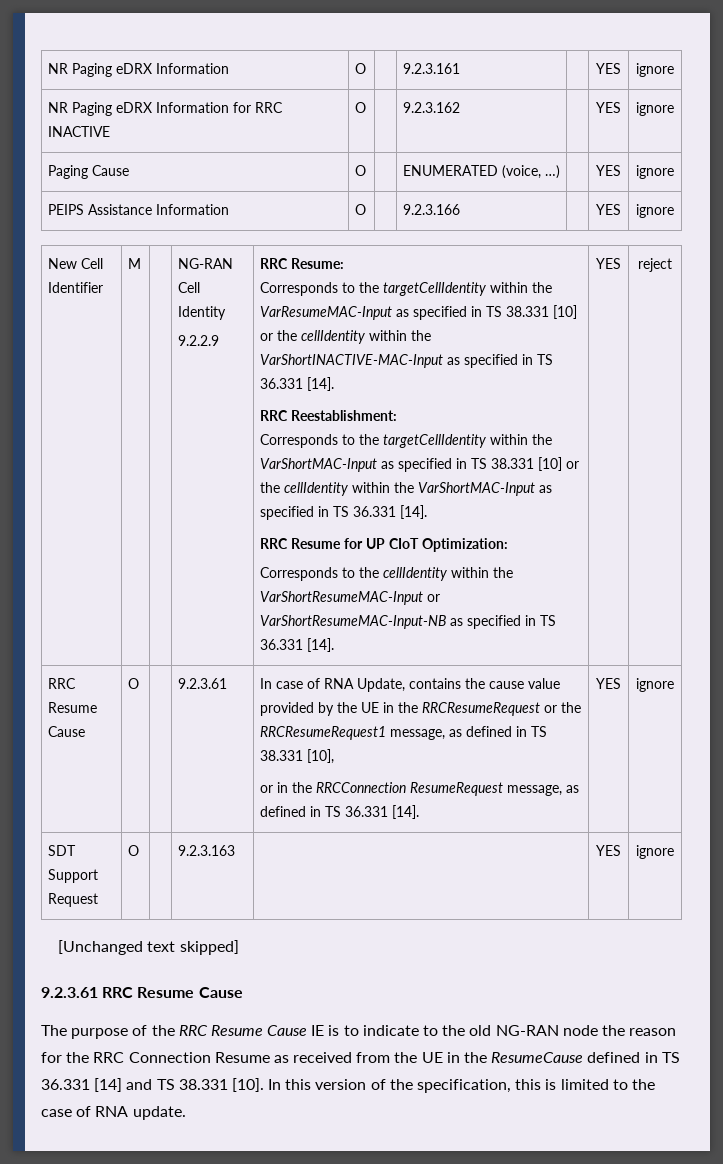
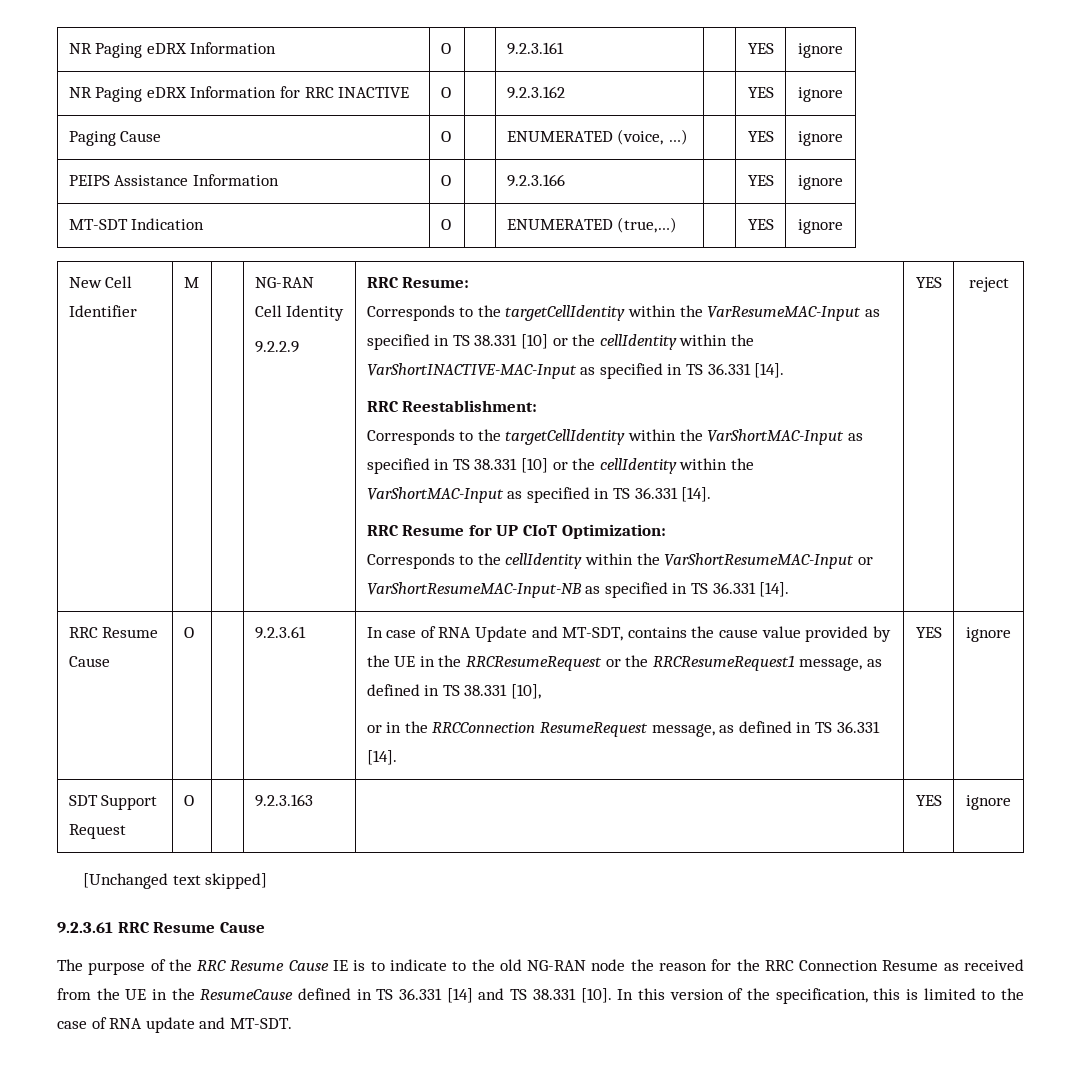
+ MT-SDT Indication | O | | ENUMERATED (true,…) | | YES | ignore
- In case of RNA Update, contains the cause value provided by the UE in the RRCResumeRequest or the RRCResumeRequest1 message, as defined in TS 38.331 [10],
+ In case of RNA Update and MT-SDT, contains the cause value provided by the UE in the RRCResumeRequest or the RRCResumeRequest1 message, as defined in TS 38.331 [10],
- In this version of the specification, this is limited to the case of RNA update.
+ In this version of the specification, this is limited to the case of RNA update and MT-SDT.

